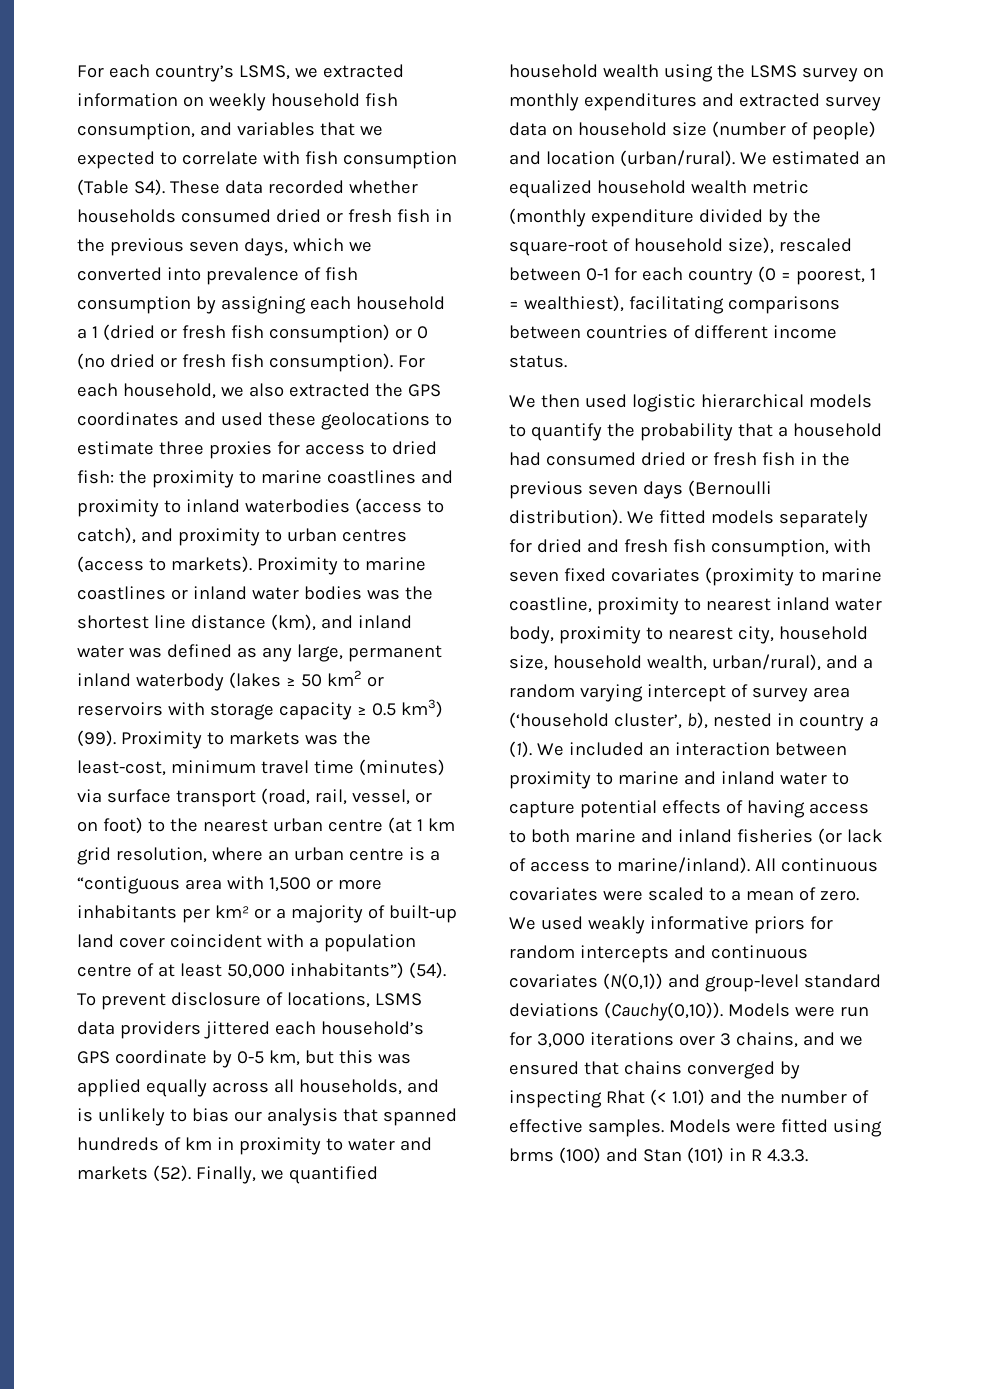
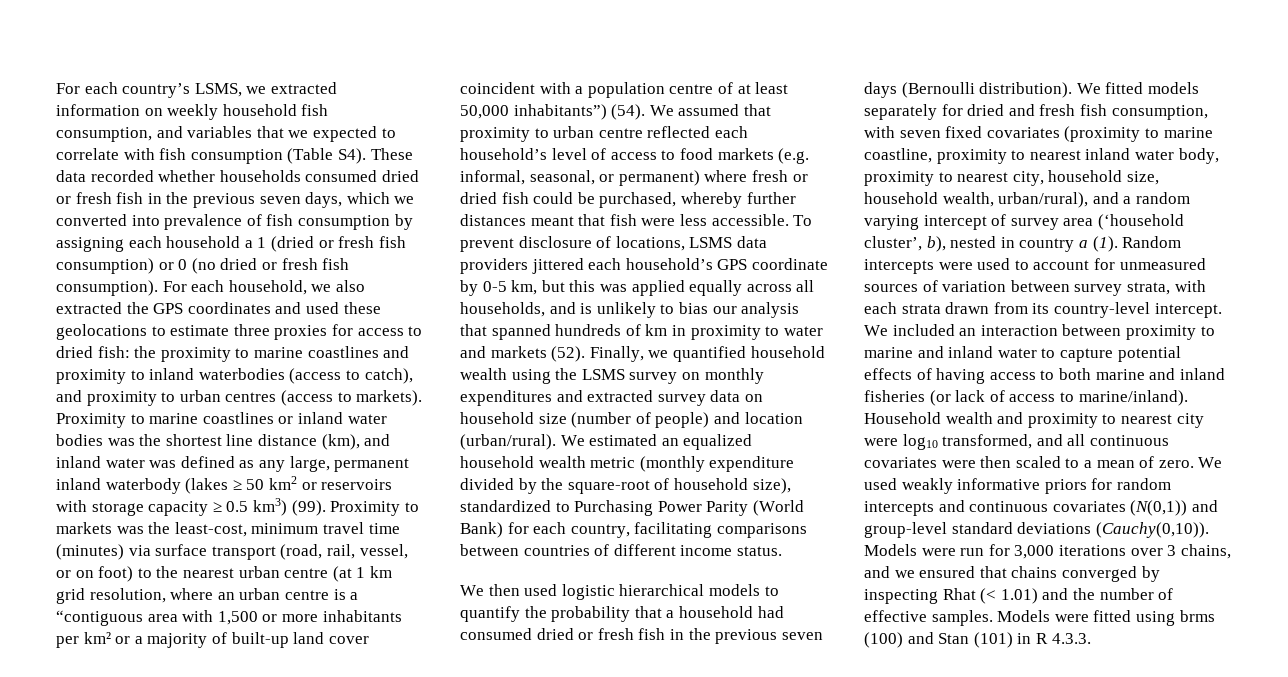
+ We assumed that proximity to urban centre reflected each household’s level of access to food markets (e.g. informal, seasonal, or permanent) where fresh or dried fish could be purchased, whereby further distances meant that fish were less accessible.
- We estimated an equalized household wealth metric (monthly expenditure divided by the square-root of household size), rescaled between 0-1 for each country (0 = poorest, 1 = wealthiest), facilitating comparisons between countries of different income status.
+ We estimated an equalized household wealth metric (monthly expenditure divided by the square-root of household size), standardized to Purchasing Power Parity (World Bank) for each country, facilitating comparisons between countries of different income status.
+ Random intercepts were used to account for unmeasured sources of variation between survey strata, with each strata drawn from its country-level intercept.
- All continuous covariates were scaled to a mean of zero.
+ Household wealth and proximity to nearest city were log10 transformed, and all continuous covariates were then scaled to a mean of zero.

